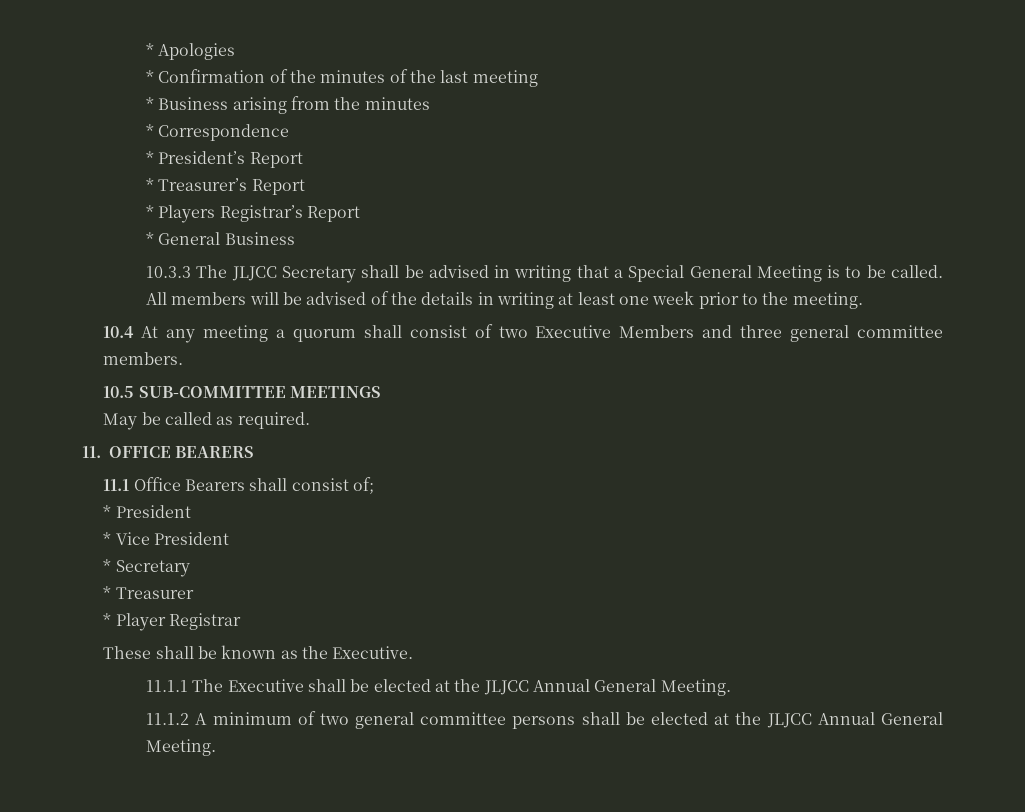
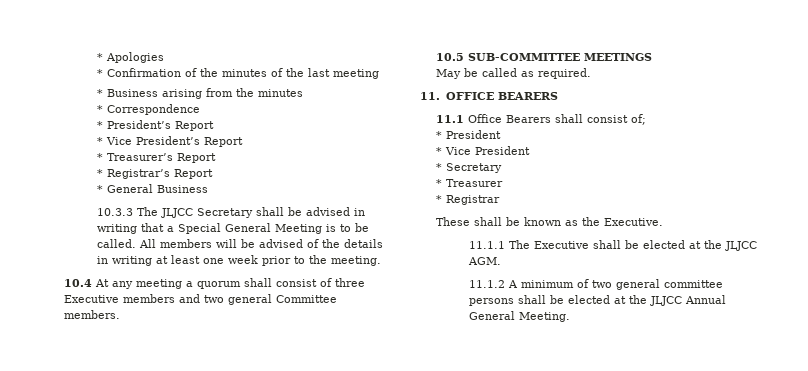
+ * Vice President’s Report
- * Players Registrar’s Report
+ * Registrar’s Report
- 10.4 At any meeting a quorum shall consist of two Executive Members and three general committee members.
+ 10.4 At any meeting a quorum shall consist of three Executive members and two general Committee members.
- * Player Registrar
+ * Registrar
- 11.1.1 The Executive shall be elected at the JLJCC Annual General Meeting.
+ 11.1.1 The Executive shall be elected at the JLJCC AGM.

